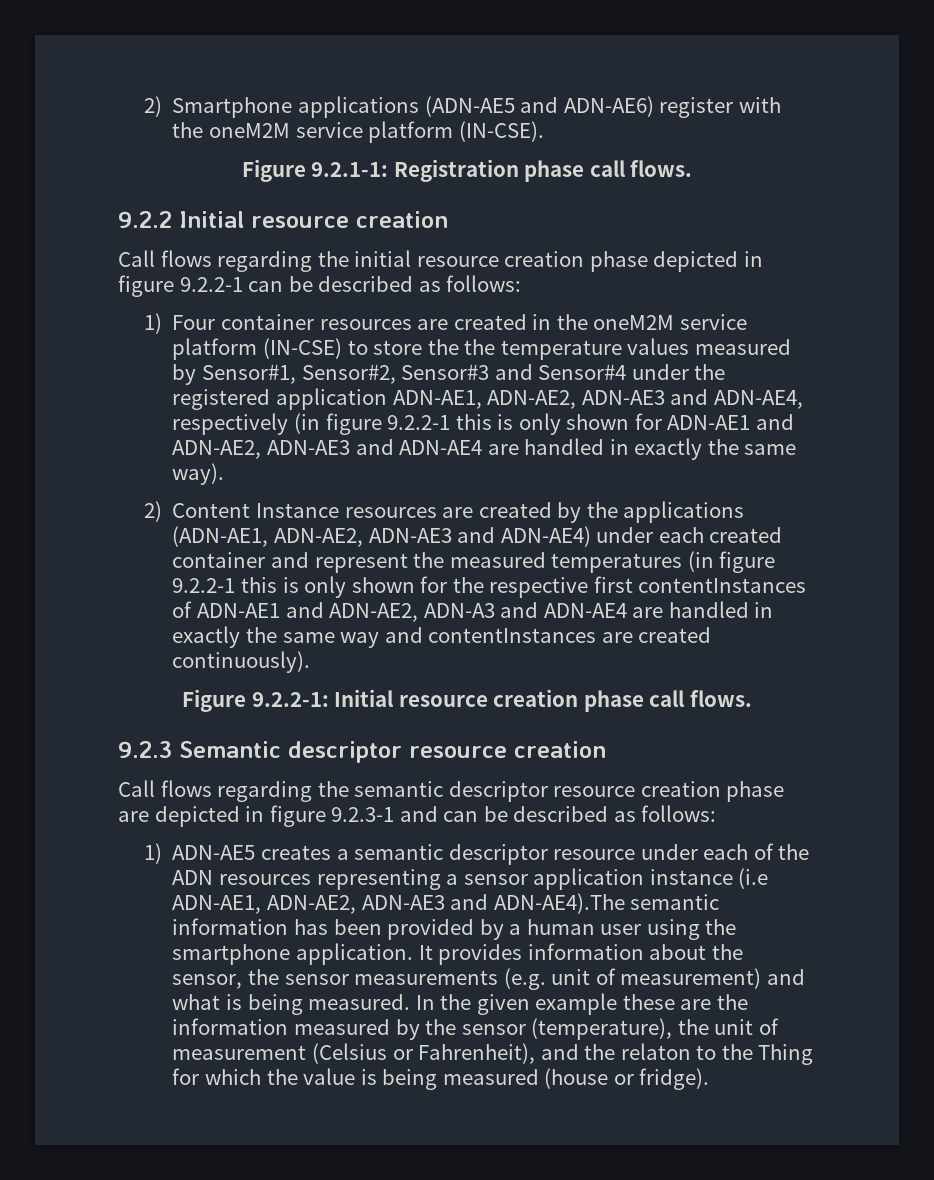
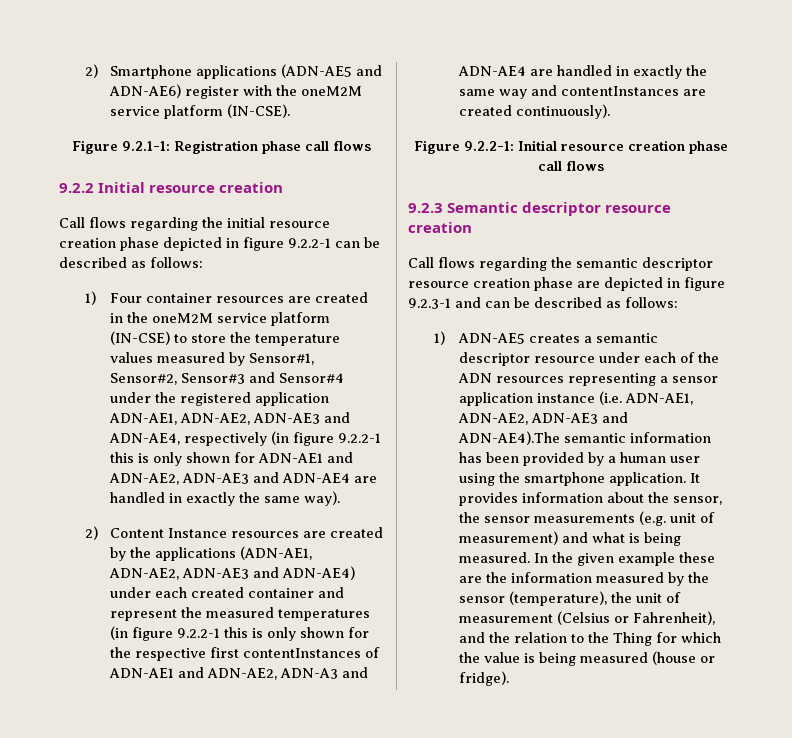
- Figure 9.2.1-1: Registration phase call flows.
+ Figure 9.2.1-1: Registration phase call flows
- 1) Four container resources are created in the oneM2M service platform (IN-CSE) to store the the temperature values measured by Sensor#1, Sensor#2, Sensor#3 and Sensor#4 under the registered application ADN-AE1, ADN-AE2, ADN-AE3 and ADN-AE4, respectively (in figure 9.2.2-1 this is only shown for ADN-AE1 and ADN-AE2, ADN-AE3 and ADN-AE4 are handled in exactly the same way).
+ 1) Four container resources are created in the oneM2M service platform (IN-CSE) to store the temperature values measured by Sensor#1, Sensor#2, Sensor#3 and Sensor#4 under the registered application ADN-AE1, ADN-AE2, ADN-AE3 and ADN-AE4, respectively (in figure 9.2.2-1 this is only shown for ADN-AE1 and ADN-AE2, ADN-AE3 and ADN-AE4 are handled in exactly the same way).
- Figure 9.2.2-1: Initial resource creation phase call flows.
+ Figure 9.2.2-1: Initial resource creation phase call flows
- 1) ADN-AE5 creates a semantic descriptor resource under each of the ADN resources representing a sensor application instance (i.e ADN-AE1, ADN-AE2, ADN-AE3 and ADN-AE4).The semantic information has been provided by a human user using the smartphone application.
+ 1) ADN-AE5 creates a semantic descriptor resource under each of the ADN resources representing a sensor application instance (i.e. ADN-AE1, ADN-AE2, ADN-AE3 and ADN-AE4).The semantic information has been provided by a human user using the smartphone application.
- In the given example these are the information measured by the sensor (temperature), the unit of measurement (Celsius or Fahrenheit), and the relaton to the Thing for which the value is being measured (house or fridge).
+ In the given example these are the information measured by the sensor (temperature), the unit of measurement (Celsius or Fahrenheit), and the relation to the Thing for which the value is being measured (house or fridge).

